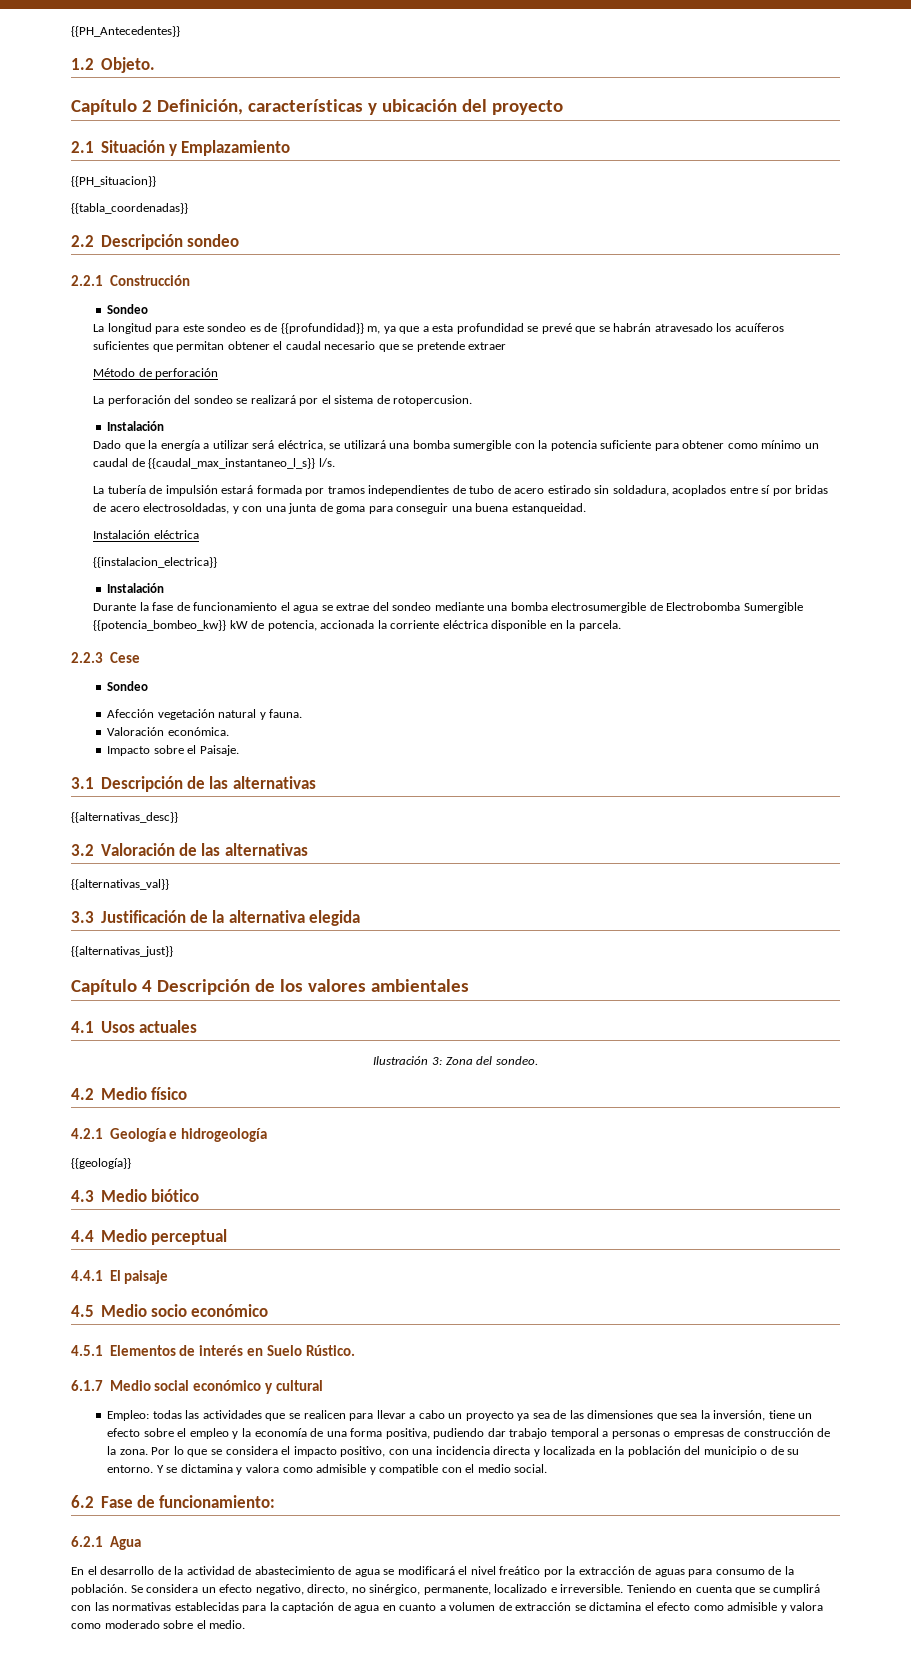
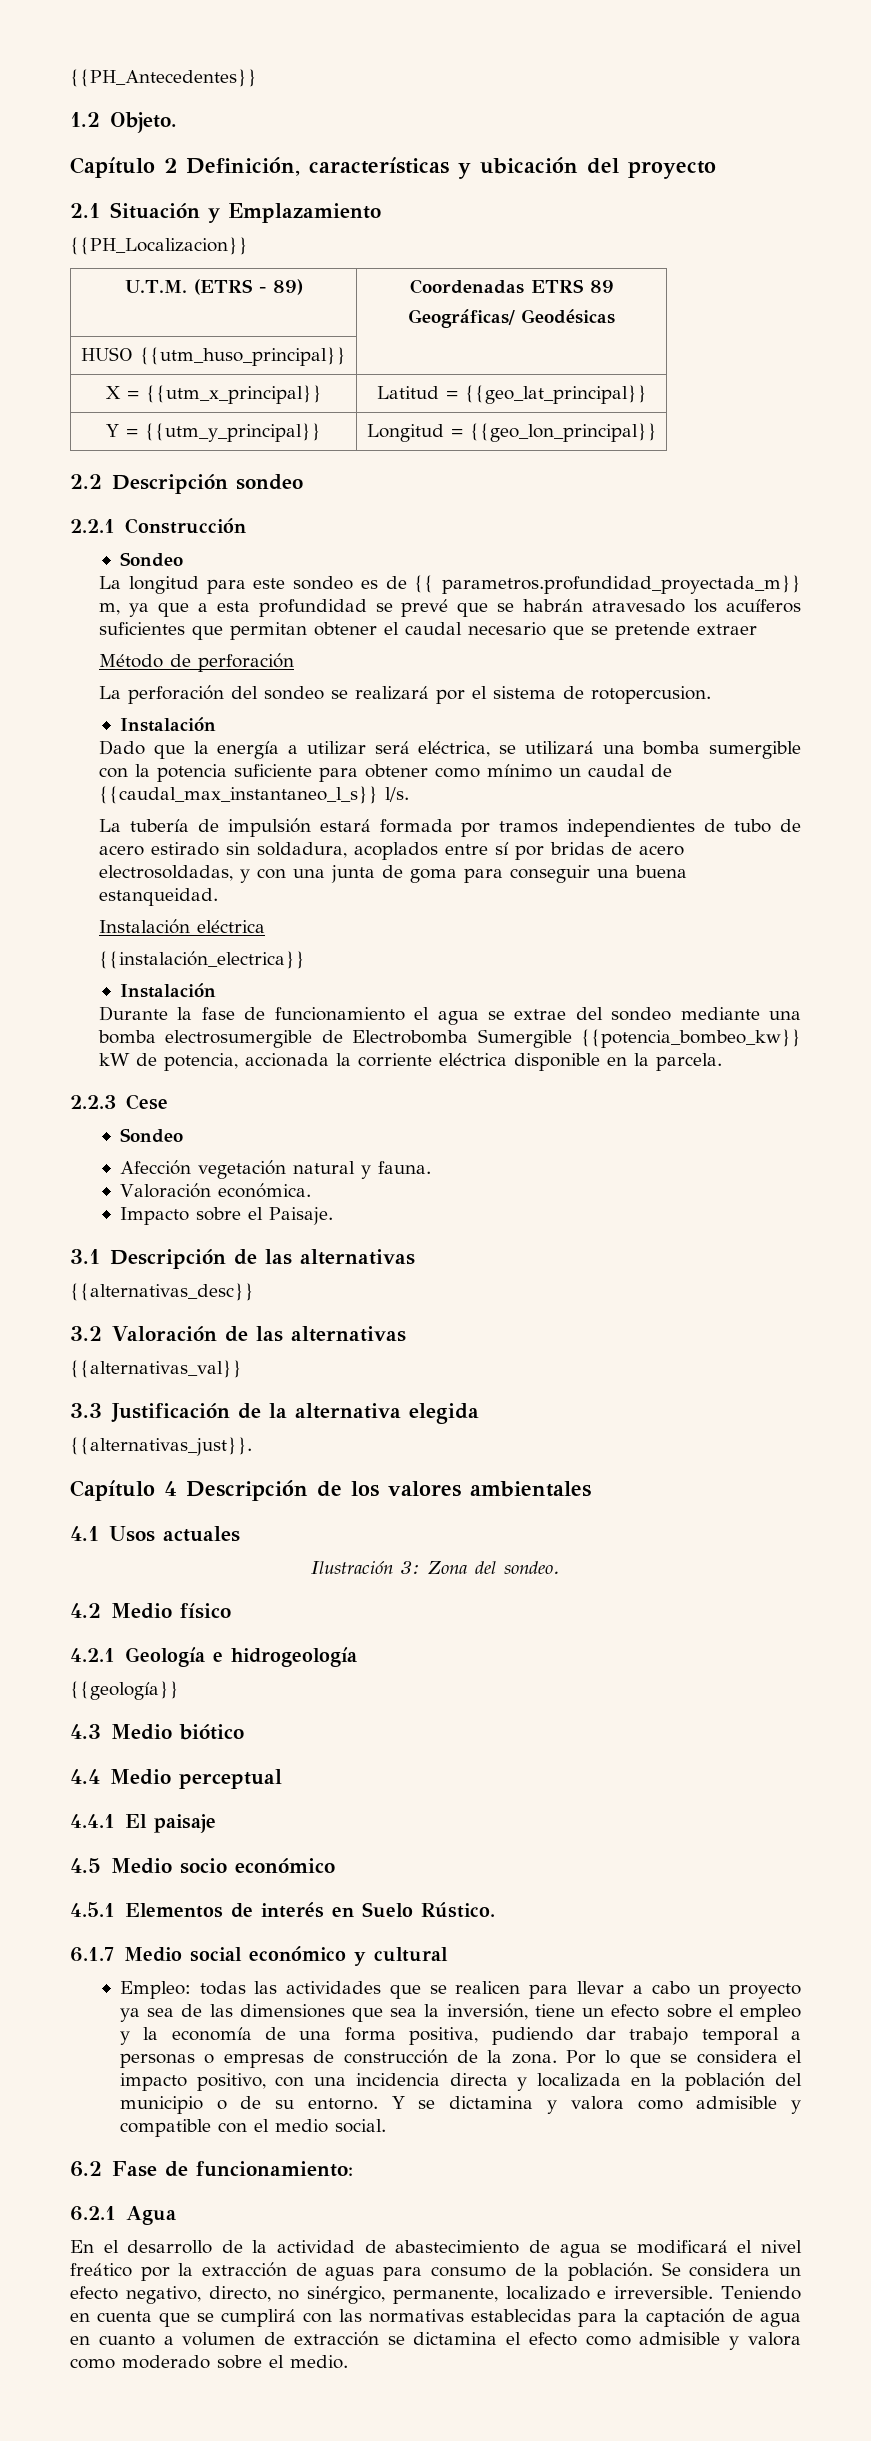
- {{PH_situacion}}
- {{tabla_coordenadas}}
+ {{PH_Localizacion}}
+ U.T.M. (ETRS - 89) | Coordenadas ETRS 89
+ Geográficas/ Geodésicas
+ HUSO {{utm_huso_principal}} |
+ X = {{utm_x_principal}} | Latitud = {{geo_lat_principal}}
+ Y = {{utm_y_principal}} | Longitud = {{geo_lon_principal}}
- La longitud para este sondeo es de {{profundidad}} m, ya que a esta profundidad se prevé que se habrán atravesado los acuíferos suficientes que permitan obtener el caudal necesario que se pretende extraer
+ La longitud para este sondeo es de {{ parametros.profundidad_proyectada_m}} m, ya que a esta profundidad se prevé que se habrán atravesado los acuíferos suficientes que permitan obtener el caudal necesario que se pretende extraer
- {{instalacion_electrica}}
+ {{instalación_electrica}}
- {{alternativas_just}}
+ {{alternativas_just}}.

